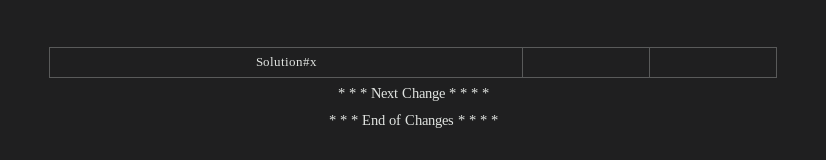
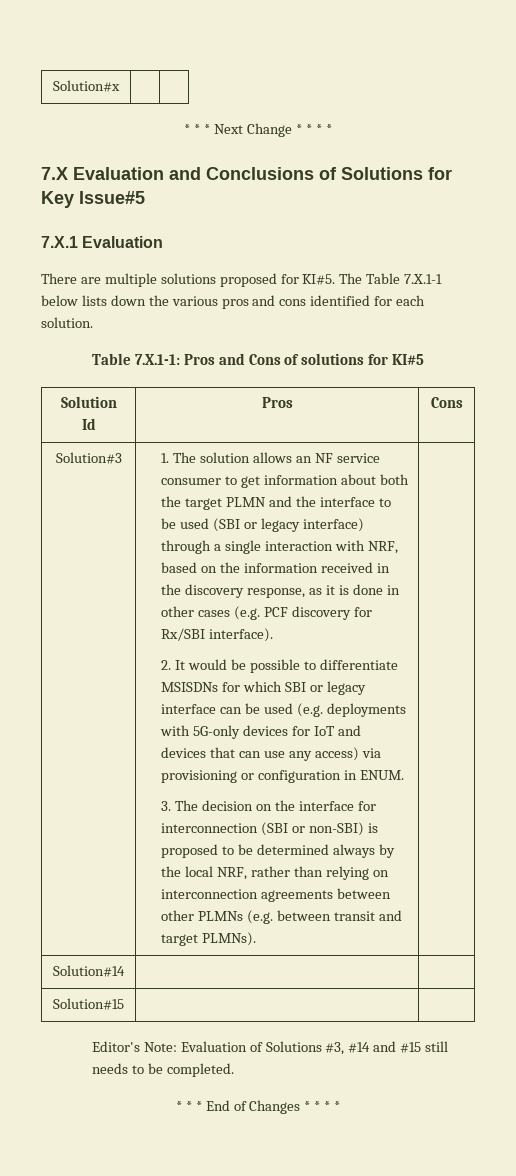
+ 7.X Evaluation and Conclusions of Solutions for Key Issue#5
+ 7.X.1 Evaluation
+ There are multiple solutions proposed for KI#5. The Table 7.X.1-1 below lists down the various pros and cons identified for each solution.
+ Table 7.X.1-1: Pros and Cons of solutions for KI#5
+ Solution Id | Pros | Cons
+ Solution#3 | 1. The solution allows an NF service consumer to get information about both the target PLMN and the interface to be used (SBI or legacy interface) through a single interaction with NRF, based on the information received in the discovery response, as it is done in other cases (e.g. PCF discovery for Rx/SBI interface).
+ 2. It would be possible to differentiate MSISDNs for which SBI or legacy interface can be used (e.g. deployments with 5G-only devices for IoT and devices that can use any access) via provisioning or configuration in ENUM.
+ 3. The decision on the interface for interconnection (SBI or non-SBI) is proposed to be determined always by the local NRF, rather than relying on interconnection agreements between other PLMNs (e.g. between transit and target PLMNs). |
+ Solution#14 | |
+ Solution#15 | |
+ Editor's Note: Evaluation of Solutions #3, #14 and #15 still needs to be completed.

